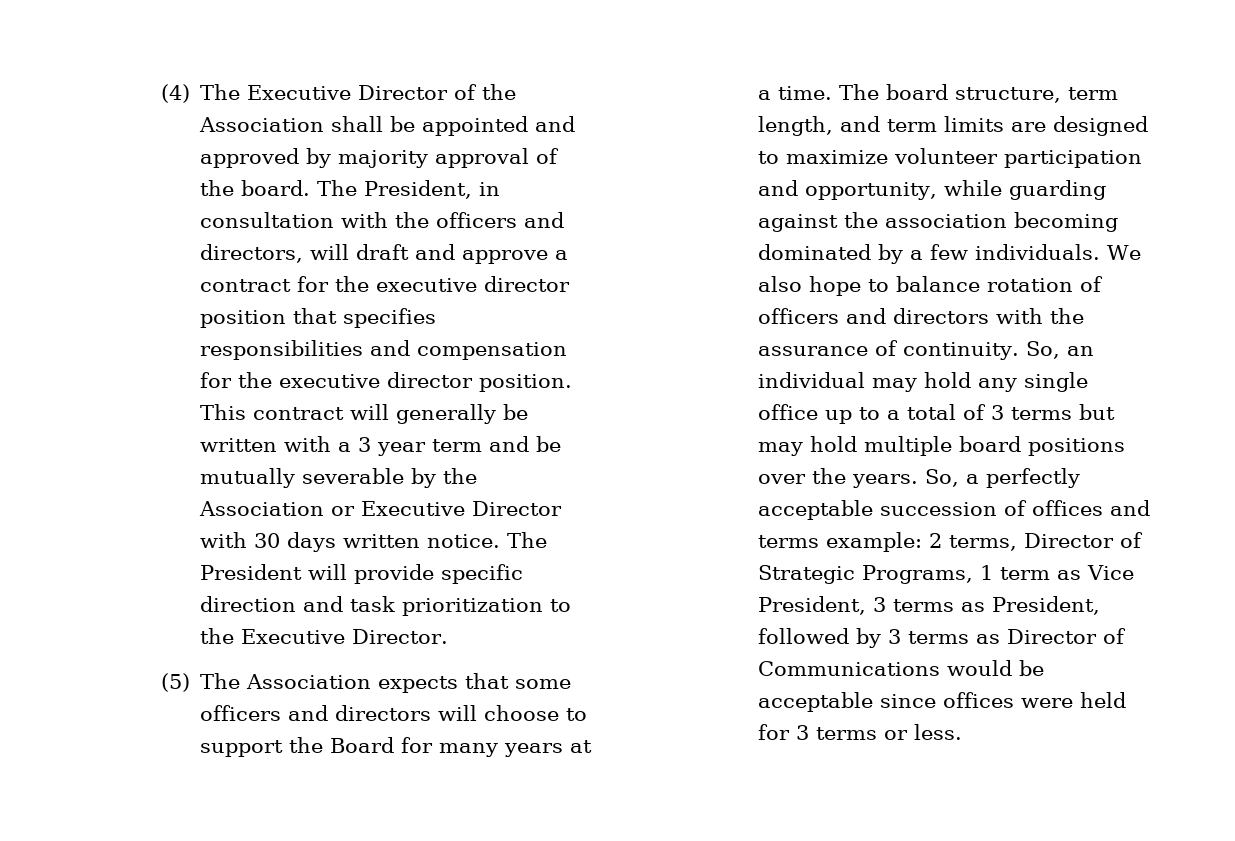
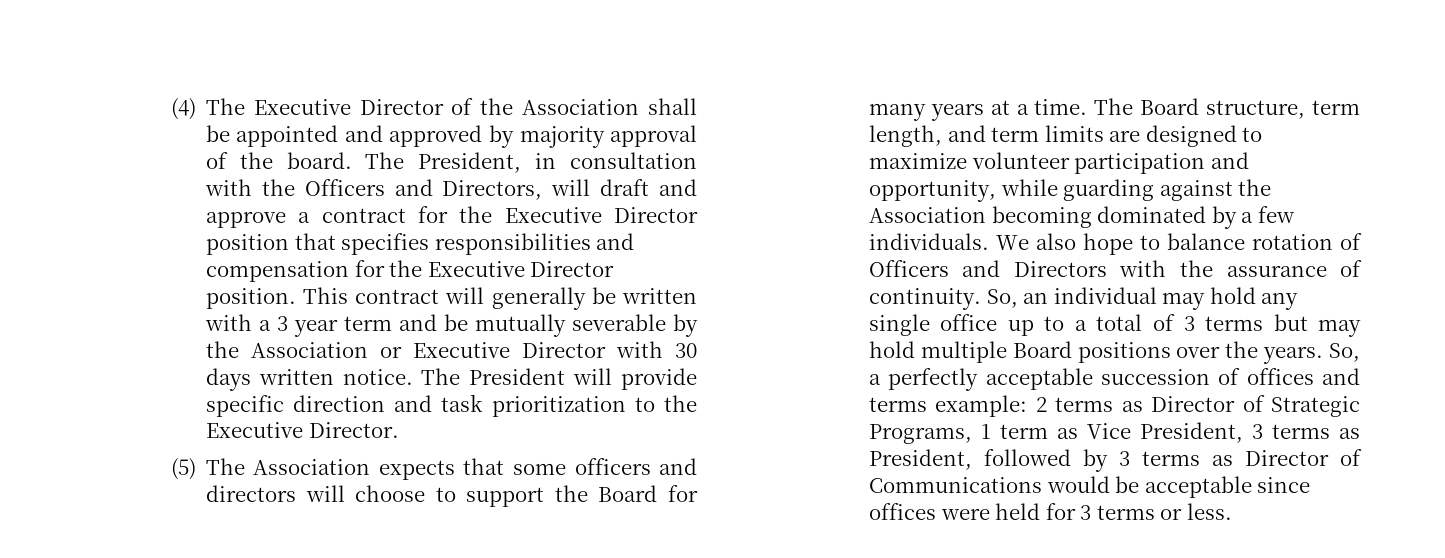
- The President, in consultation with the officers and directors, will draft and approve a contract for the executive director position that specifies responsibilities and compensation for the executive director position.
+ The President, in consultation with the Officers and Directors, will draft and approve a contract for the Executive Director position that specifies responsibilities and compensation for the Executive Director position.
- The board structure, term length, and term limits are designed to maximize volunteer participation and opportunity, while guarding against the association becoming dominated by a few individuals.
+ The Board structure, term length, and term limits are designed to maximize volunteer participation and opportunity, while guarding against the Association becoming dominated by a few individuals.
- We also hope to balance rotation of officers and directors with the assurance of continuity.
+ We also hope to balance rotation of Officers and Directors with the assurance of continuity.
- So, an individual may hold any single office up to a total of 3 terms but may hold multiple board positions over the years.
+ So, an individual may hold any single office up to a total of 3 terms but may hold multiple Board positions over the years.
- So, a perfectly acceptable succession of offices and terms example: 2 terms, Director of Strategic Programs, 1 term as Vice President, 3 terms as President, followed by 3 terms as Director of Communications would be acceptable since offices were held for 3 terms or less.
+ So, a perfectly acceptable succession of offices and terms example: 2 terms as Director of Strategic Programs, 1 term as Vice President, 3 terms as President, followed by 3 terms as Director of Communications would be acceptable since offices were held for 3 terms or less.

